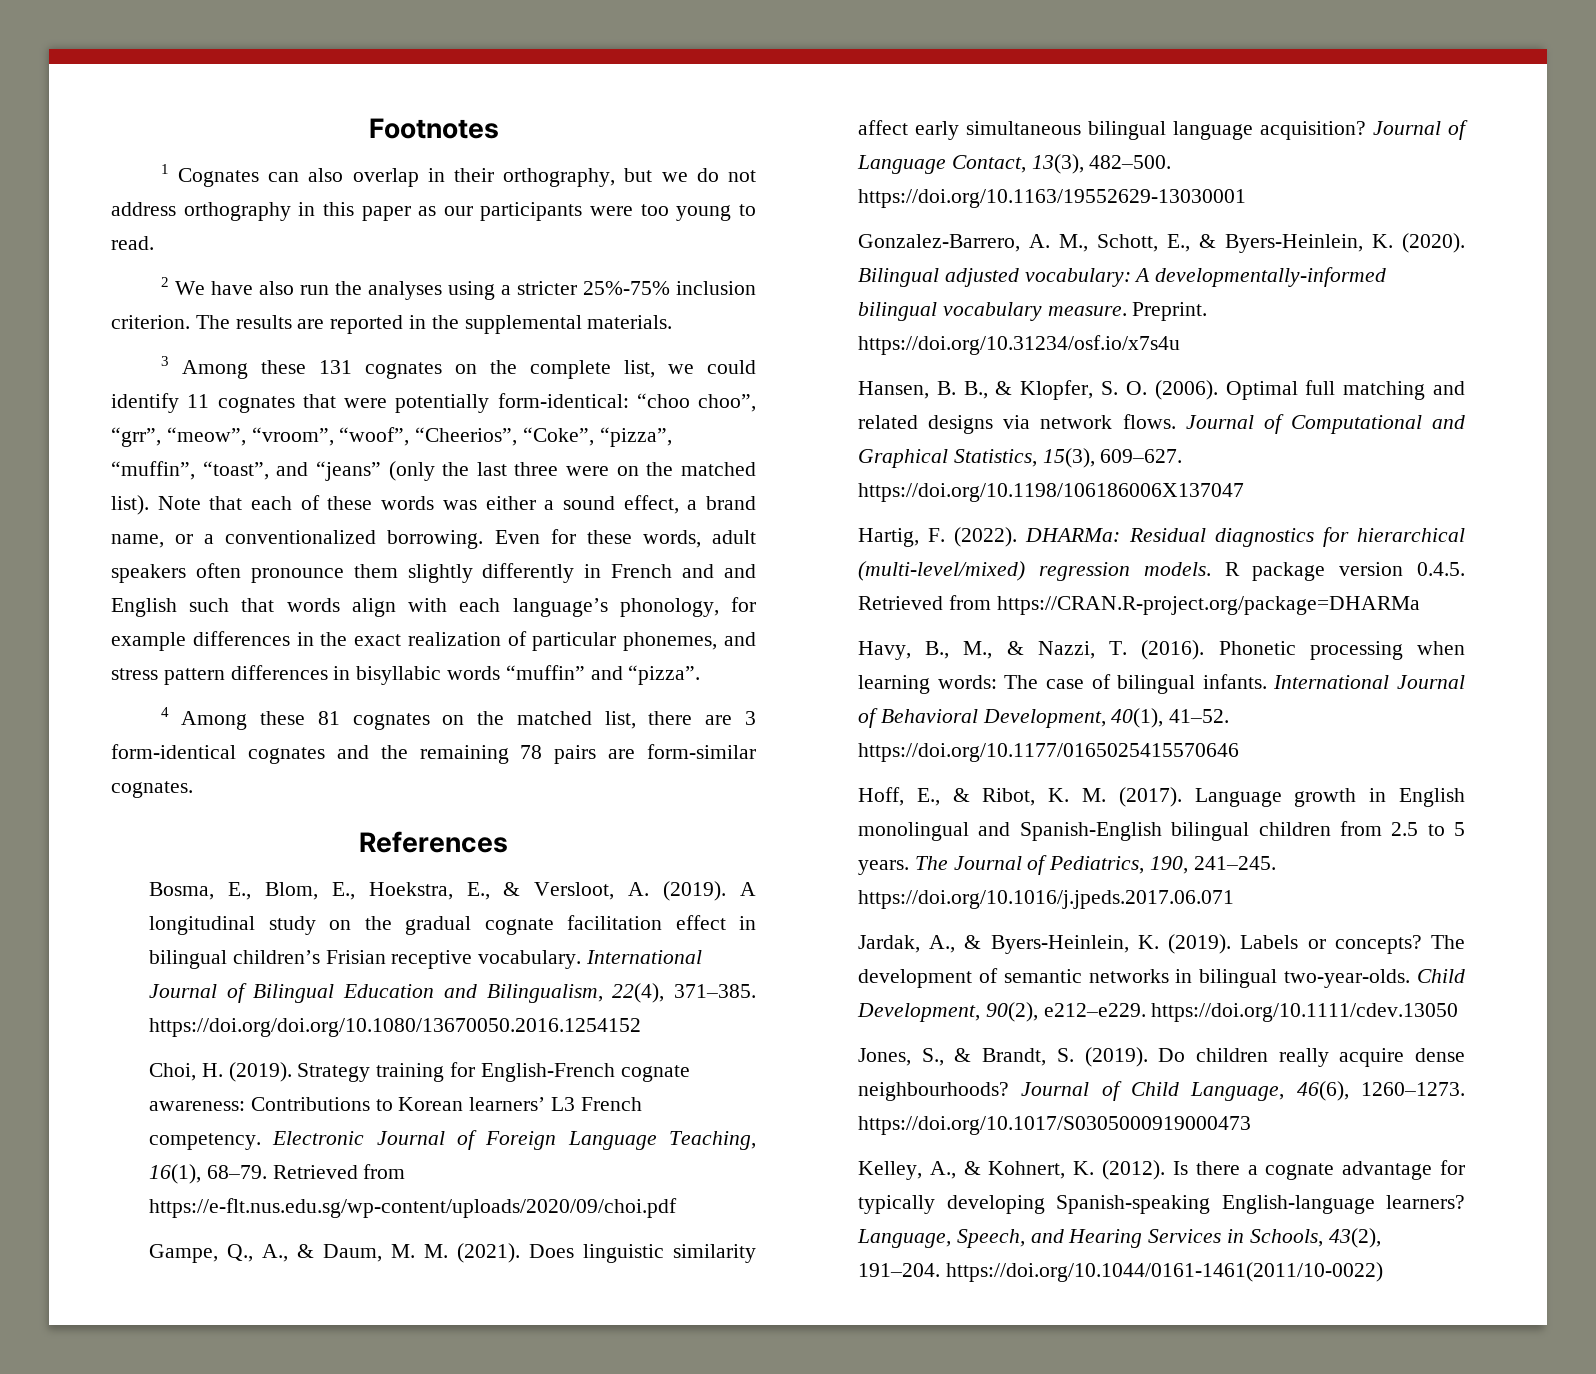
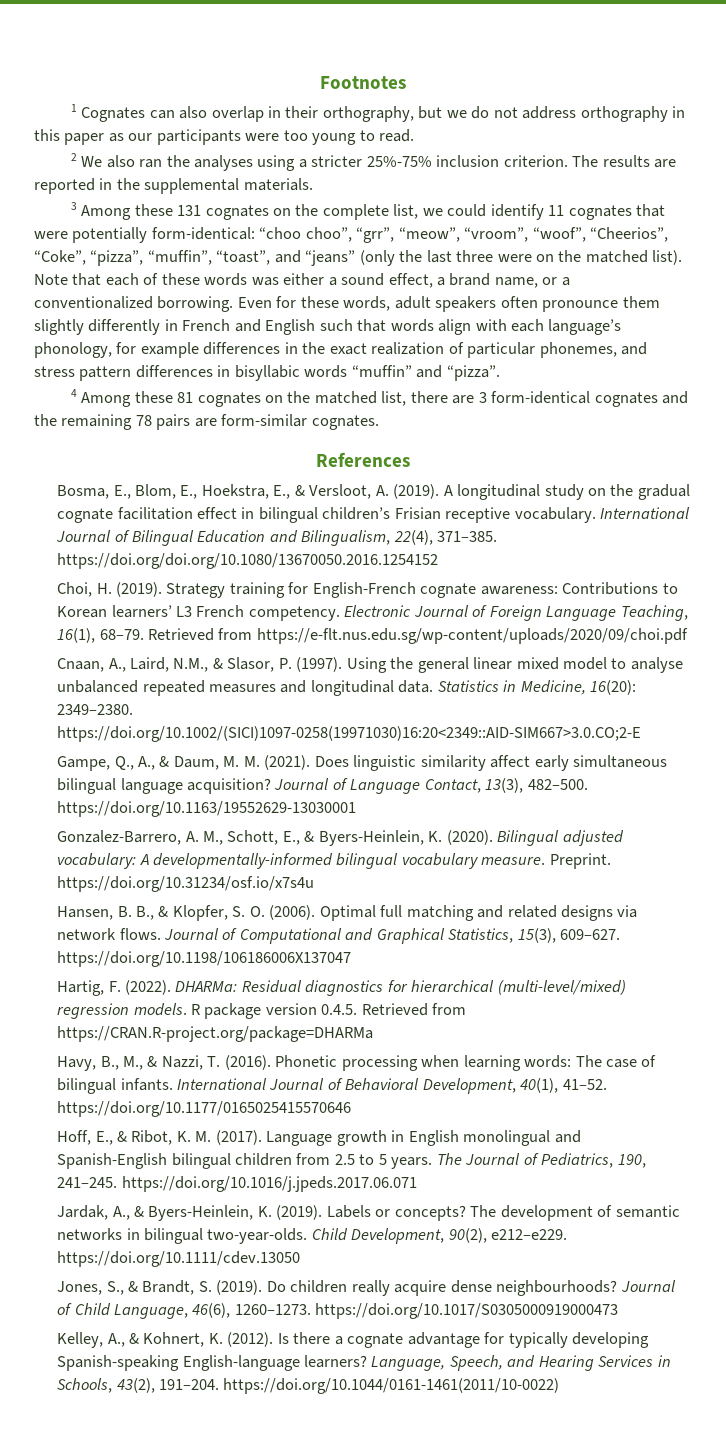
- 2 We have also run the analyses using a stricter 25%-75% inclusion criterion.
+ 2 We also ran the analyses using a stricter 25%-75% inclusion criterion.
- Even for these words, adult speakers often pronounce them slightly differently in French and and English such that words align with each language’s phonology, for example differences in the exact realization of particular phonemes, and stress pattern differences in bisyllabic words “muffin” and “pizza”.
+ Even for these words, adult speakers often pronounce them slightly differently in French and English such that words align with each language’s phonology, for example differences in the exact realization of particular phonemes, and stress pattern differences in bisyllabic words “muffin” and “pizza”.
+ Cnaan, A., Laird, N.M., & Slasor, P. (1997). Using the general linear mixed model to analyse unbalanced repeated measures and longitudinal data. Statistics in Medicine, 16(20): 2349–2380. https://doi.org/10.1002/(SICI)1097-0258(19971030)16:20<2349::AID-SIM667>3.0.CO;2-E

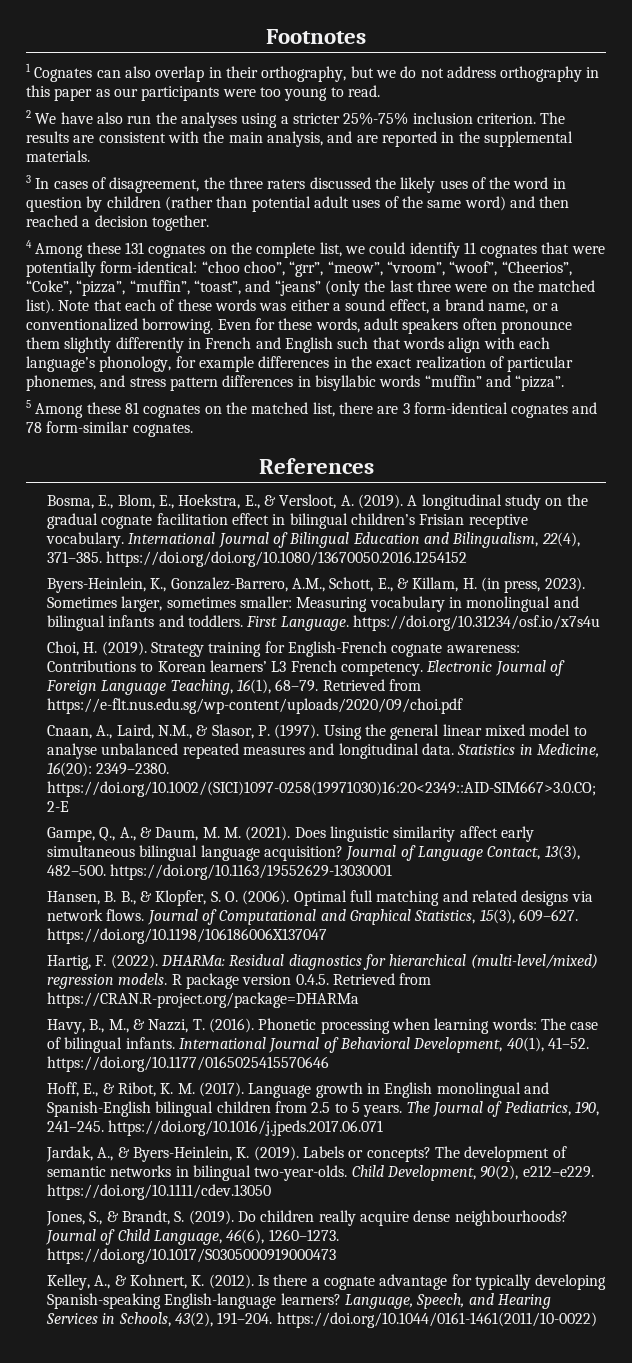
- 2 We also ran the analyses using a stricter 25%-75% inclusion criterion.
+ 2 We have also run the analyses using a stricter 25%-75% inclusion criterion.
- The results are reported in the supplemental materials.
+ The results are consistent with the main analysis, and are reported in the supplemental materials.
- 3 Among these 131 cognates on the complete list, we could identify 11 cognates that were potentially form-identical: “choo choo”, “grr”, “meow”, “vroom”, “woof”, “Cheerios”, “Coke”, “pizza”, “muffin”, “toast”, and “jeans” (only the last three were on the matched list).
+ 3 In cases of disagreement, the three raters discussed the likely uses of the word in question by children (rather than potential adult uses of the same word) and then reached a decision together.
+ 4 Among these 131 cognates on the complete list, we could identify 11 cognates that were potentially form-identical: “choo choo”, “grr”, “meow”, “vroom”, “woof”, “Cheerios”, “Coke”, “pizza”, “muffin”, “toast”, and “jeans” (only the last three were on the matched list).
- 4 Among these 81 cognates on the matched list, there are 3 form-identical cognates and the remaining 78 pairs are form-similar cognates.
+ 5 Among these 81 cognates on the matched list, there are 3 form-identical cognates and 78 form-similar cognates.
+ Byers-Heinlein, K., Gonzalez-Barrero, A.M., Schott, E., & Killam, H. (in press, 2023). Sometimes larger, sometimes smaller: Measuring vocabulary in monolingual and bilingual infants and toddlers. First Language. https://doi.org/10.31234/osf.io/x7s4u
- Gonzalez-Barrero, A. M., Schott, E., & Byers-Heinlein, K. (2020). Bilingual adjusted vocabulary: A developmentally-informed bilingual vocabulary measure. Preprint. https://doi.org/10.31234/osf.io/x7s4u

